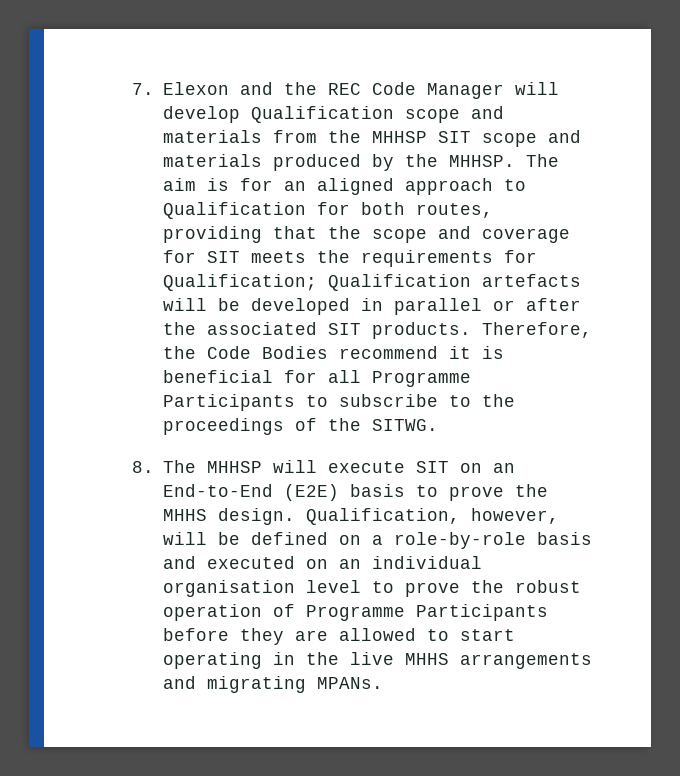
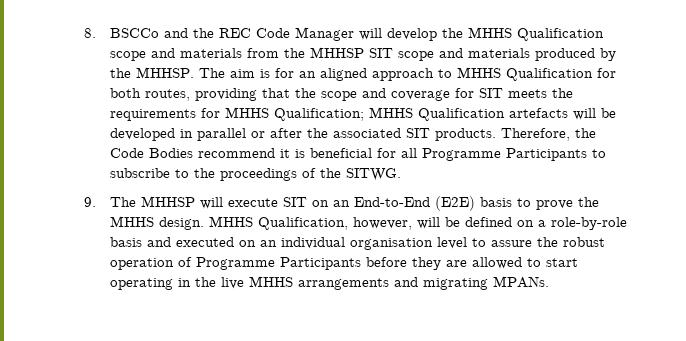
- 7. Elexon and the REC Code Manager will develop Qualification scope and materials from the MHHSP SIT scope and materials produced by the MHHSP.
+ 8. BSCCo and the REC Code Manager will develop the MHHS Qualification scope and materials from the MHHSP SIT scope and materials produced by the MHHSP.
- The aim is for an aligned approach to Qualification for both routes, providing that the scope and coverage for SIT meets the requirements for Qualification; Qualification artefacts will be developed in parallel or after the associated SIT products.
+ The aim is for an aligned approach to MHHS Qualification for both routes, providing that the scope and coverage for SIT meets the requirements for MHHS Qualification; MHHS Qualification artefacts will be developed in parallel or after the associated SIT products.
- 8. The MHHSP will execute SIT on an End-to-End (E2E) basis to prove the MHHS design.
+ 9. The MHHSP will execute SIT on an End-to-End (E2E) basis to prove the MHHS design.
- Qualification, however, will be defined on a role-by-role basis and executed on an individual organisation level to prove the robust operation of Programme Participants before they are allowed to start operating in the live MHHS arrangements and migrating MPANs.
+ MHHS Qualification, however, will be defined on a role-by-role basis and executed on an individual organisation level to assure the robust operation of Programme Participants before they are allowed to start operating in the live MHHS arrangements and migrating MPANs.

